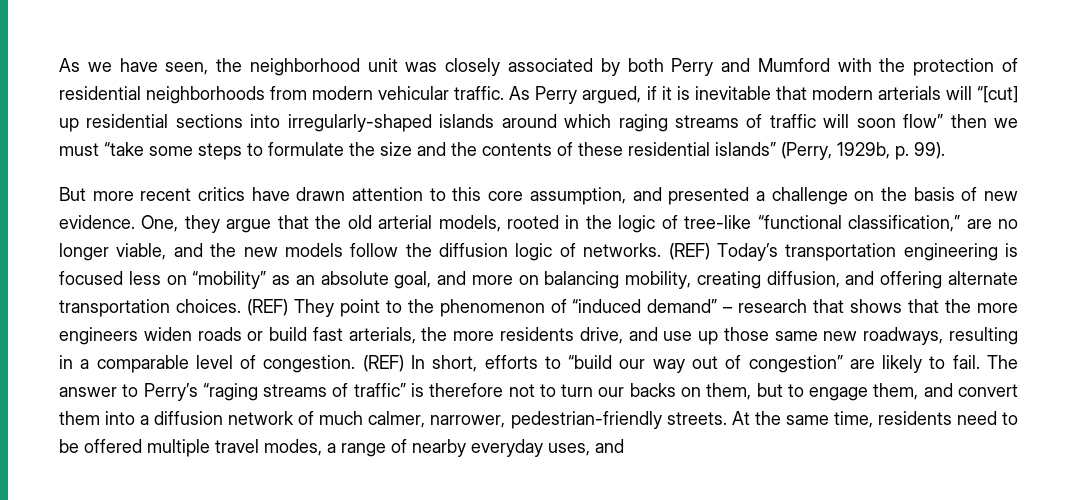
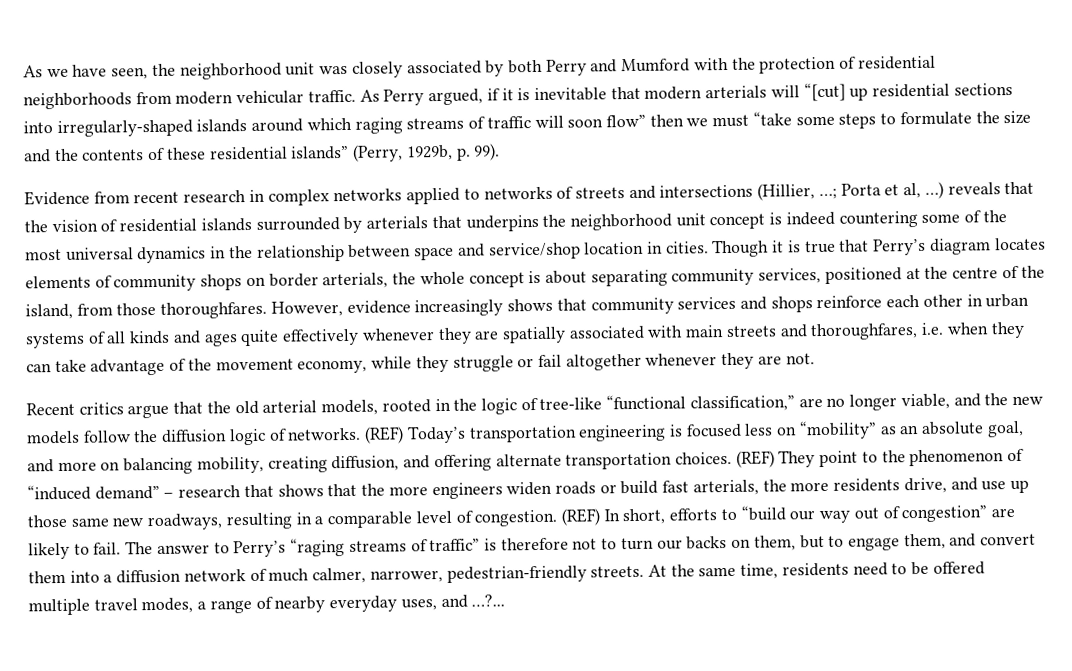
- But more recent critics have drawn attention to this core assumption, and presented a challenge on the basis of new evidence. One, they argue that the old arterial models, rooted in the logic of tree-like “functional classification,” are no longer viable, and the new models follow the diffusion logic of networks.
+ Evidence from recent research in complex networks applied to networks of streets and intersections (Hillier, …; Porta et al, …) reveals that the vision of residential islands surrounded by arterials that underpins the neighborhood unit concept is indeed countering some of the most universal dynamics in the relationship between space and service/shop location in cities. Though it is true that Perry’s diagram locates elements of community shops on border arterials, the whole concept is about separating community services, positioned at the centre of the island, from those thoroughfares. However, evidence increasingly shows that community services and shops reinforce each other in urban systems of all kinds and ages quite effectively whenever they are spatially associated with main streets and thoroughfares, i.e. when they can take advantage of the movement economy, while they struggle or fail altogether whenever they are not.
+ Recent critics argue that the old arterial models, rooted in the logic of tree-like “functional classification,” are no longer viable, and the new models follow the diffusion logic of networks.
- At the same time, residents need to be offered multiple travel modes, a range of nearby everyday uses, and
+ At the same time, residents need to be offered multiple travel modes, a range of nearby everyday uses, and …?...

